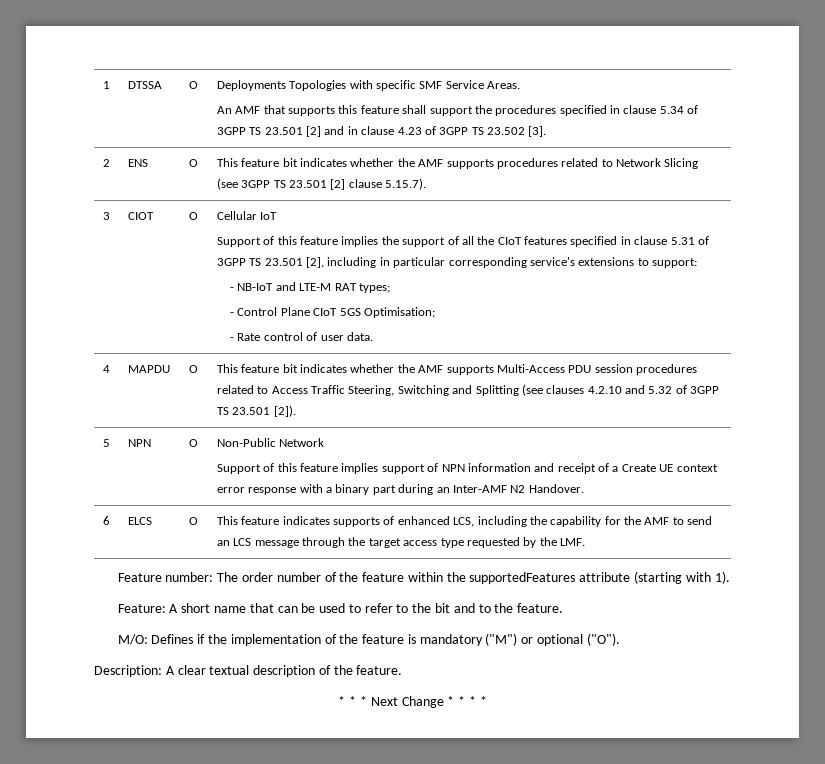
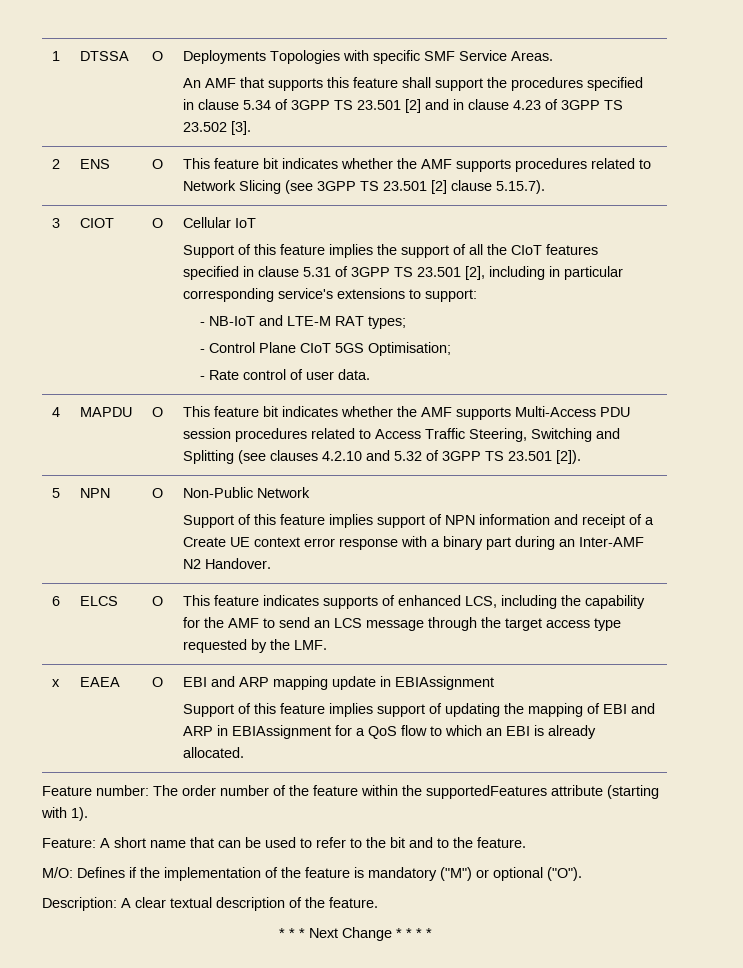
+ x | EAEA | O | EBI and ARP mapping update in EBIAssignment
+ Support of this feature implies support of updating the mapping of EBI and ARP in EBIAssignment for a QoS flow to which an EBI is already allocated.

